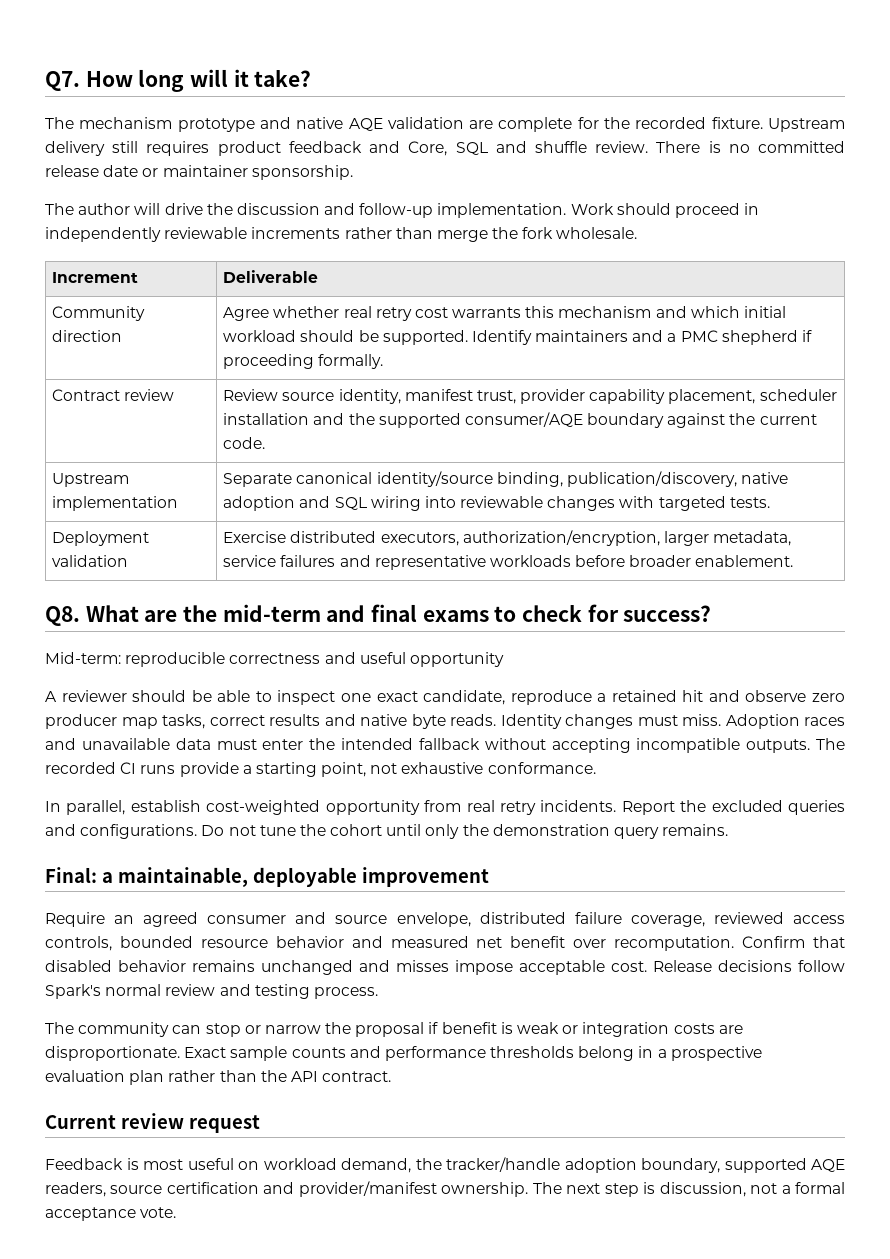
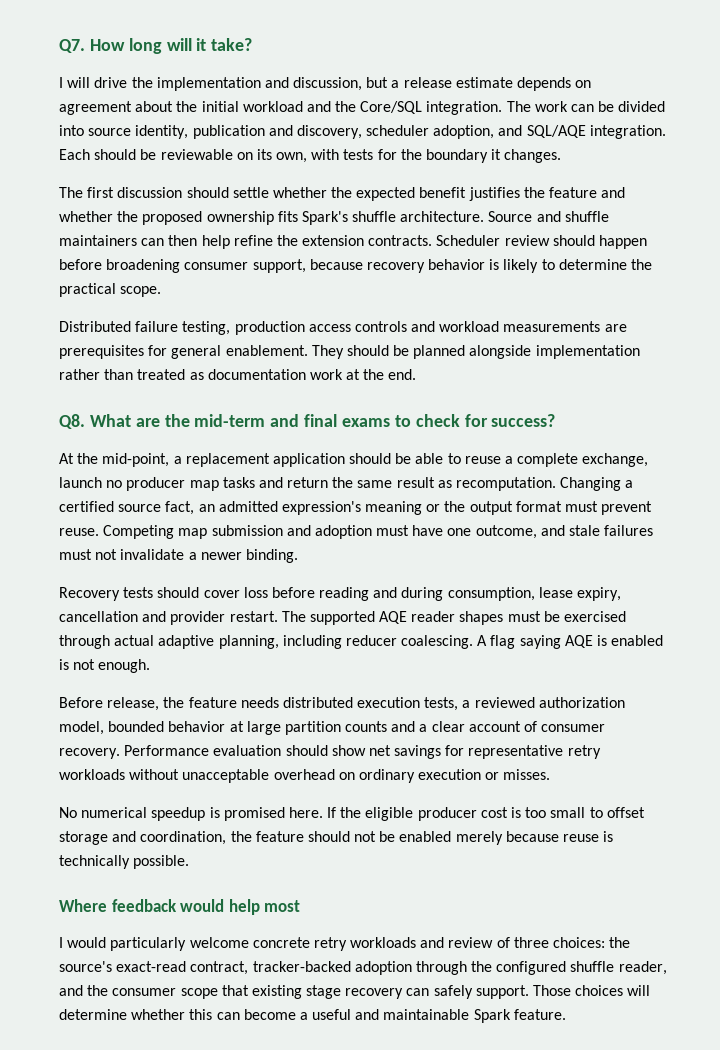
- The mechanism prototype and native AQE validation are complete for the recorded fixture. Upstream delivery still requires product feedback and Core, SQL and shuffle review. There is no committed release date or maintainer sponsorship.
- The author will drive the discussion and follow-up implementation. Work should proceed in independently reviewable increments rather than merge the fork wholesale.
- Increment | Deliverable
- Community direction | Agree whether real retry cost warrants this mechanism and which initial workload should be supported. Identify maintainers and a PMC shepherd if proceeding formally.
- Contract review | Review source identity, manifest trust, provider capability placement, scheduler installation and the supported consumer/AQE boundary against the current code.
- Upstream implementation | Separate canonical identity/source binding, publication/discovery, native adoption and SQL wiring into reviewable changes with targeted tests.
- Deployment validation | Exercise distributed executors, authorization/encryption, larger metadata, service failures and representative workloads before broader enablement.
+ I will drive the implementation and discussion, but a release estimate depends on agreement about the initial workload and the Core/SQL integration. The work can be divided into source identity, publication and discovery, scheduler adoption, and SQL/AQE integration. Each should be reviewable on its own, with tests for the boundary it changes.
+ The first discussion should settle whether the expected benefit justifies the feature and whether the proposed ownership fits Spark's shuffle architecture. Source and shuffle maintainers can then help refine the extension contracts. Scheduler review should happen before broadening consumer support, because recovery behavior is likely to determine the practical scope.
+ Distributed failure testing, production access controls and workload measurements are prerequisites for general enablement. They should be planned alongside implementation rather than treated as documentation work at the end.
- Mid-term: reproducible correctness and useful opportunity
- A reviewer should be able to inspect one exact candidate, reproduce a retained hit and observe zero producer map tasks, correct results and native byte reads. Identity changes must miss. Adoption races and unavailable data must enter the intended fallback without accepting incompatible outputs. The recorded CI runs provide a starting point, not exhaustive conformance.
- In parallel, establish cost-weighted opportunity from real retry incidents. Report the excluded queries and configurations. Do not tune the cohort until only the demonstration query remains.
- Final: a maintainable, deployable improvement
- Require an agreed consumer and source envelope, distributed failure coverage, reviewed access controls, bounded resource behavior and measured net benefit over recomputation. Confirm that disabled behavior remains unchanged and misses impose acceptable cost. Release decisions follow Spark's normal review and testing process.
- The community can stop or narrow the proposal if benefit is weak or integration costs are disproportionate. Exact sample counts and performance thresholds belong in a prospective evaluation plan rather than the API contract.
- Current review request
- Feedback is most useful on workload demand, the tracker/handle adoption boundary, supported AQE readers, source certification and provider/manifest ownership. The next step is discussion, not a formal acceptance vote.
+ At the mid-point, a replacement application should be able to reuse a complete exchange, launch no producer map tasks and return the same result as recomputation. Changing a certified source fact, an admitted expression's meaning or the output format must prevent reuse. Competing map submission and adoption must have one outcome, and stale failures must not invalidate a newer binding.
+ Recovery tests should cover loss before reading and during consumption, lease expiry, cancellation and provider restart. The supported AQE reader shapes must be exercised through actual adaptive planning, including reducer coalescing. A flag saying AQE is enabled is not enough.
+ Before release, the feature needs distributed execution tests, a reviewed authorization model, bounded behavior at large partition counts and a clear account of consumer recovery. Performance evaluation should show net savings for representative retry workloads without unacceptable overhead on ordinary execution or misses.
+ No numerical speedup is promised here. If the eligible producer cost is too small to offset storage and coordination, the feature should not be enabled merely because reuse is technically possible.
+ Where feedback would help most
+ I would particularly welcome concrete retry workloads and review of three choices: the source's exact-read contract, tracker-backed adoption through the configured shuffle reader, and the consumer scope that existing stage recovery can safely support. Those choices will determine whether this can become a useful and maintainable Spark feature.

